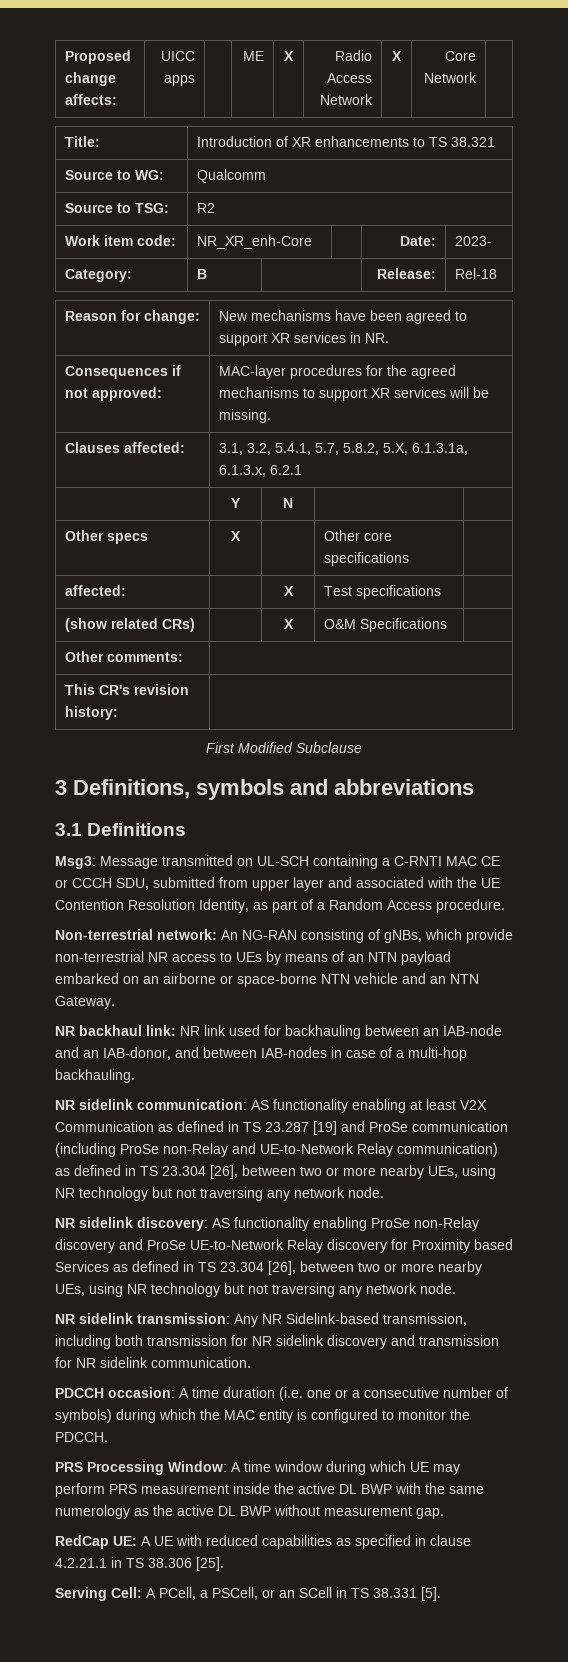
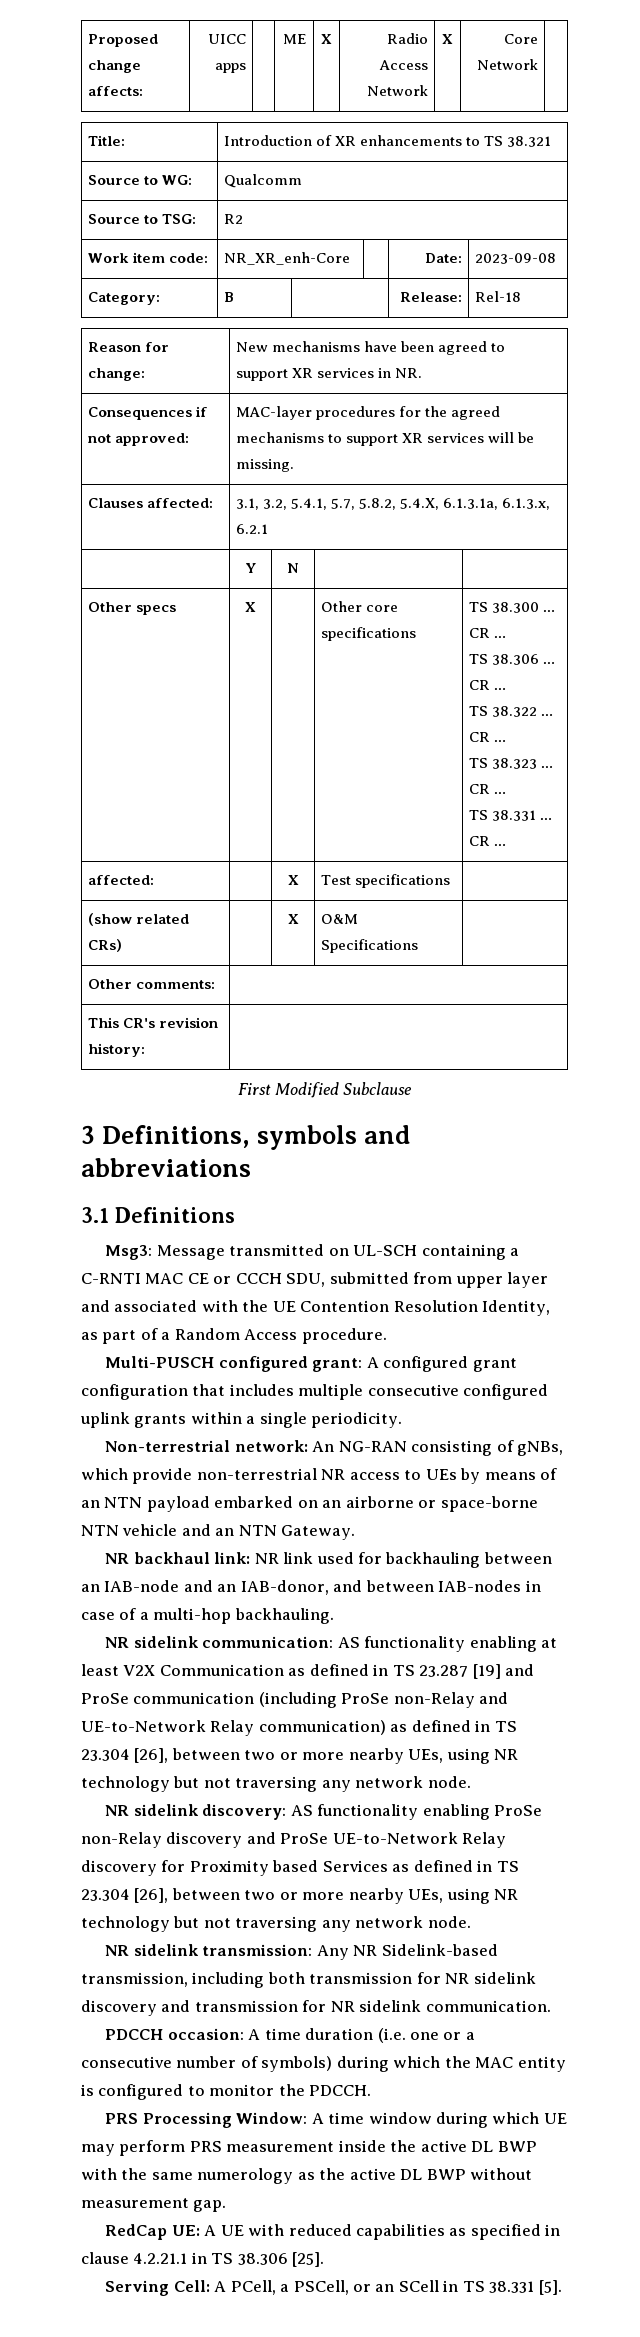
- Work item code: | NR_XR_enh-Core | | Date: | 2023-
+ Work item code: | NR_XR_enh-Core | | Date: | 2023-09-08
- Clauses affected: | 3.1, 3.2, 5.4.1, 5.7, 5.8.2, 5.X, 6.1.3.1a, 6.1.3.x, 6.2.1
+ Clauses affected: | 3.1, 3.2, 5.4.1, 5.7, 5.8.2, 5.4.X, 6.1.3.1a, 6.1.3.x, 6.2.1
- Other specs | X | | Other core specifications |
+ Other specs | X | | Other core specifications | TS 38.300 … CR …
+ TS 38.306 … CR …
+ TS 38.322 … CR …
+ TS 38.323 … CR …
+ TS 38.331 … CR …
+ Multi-PUSCH configured grant: A configured grant configuration that includes multiple consecutive configured uplink grants within a single periodicity.

